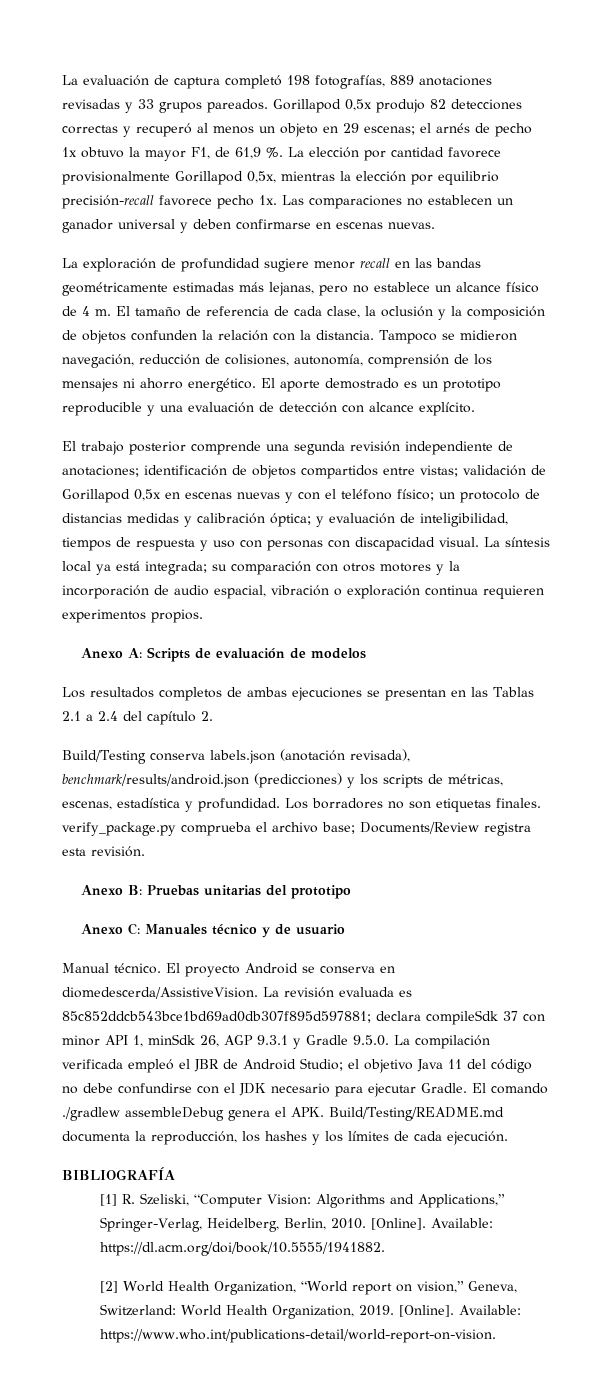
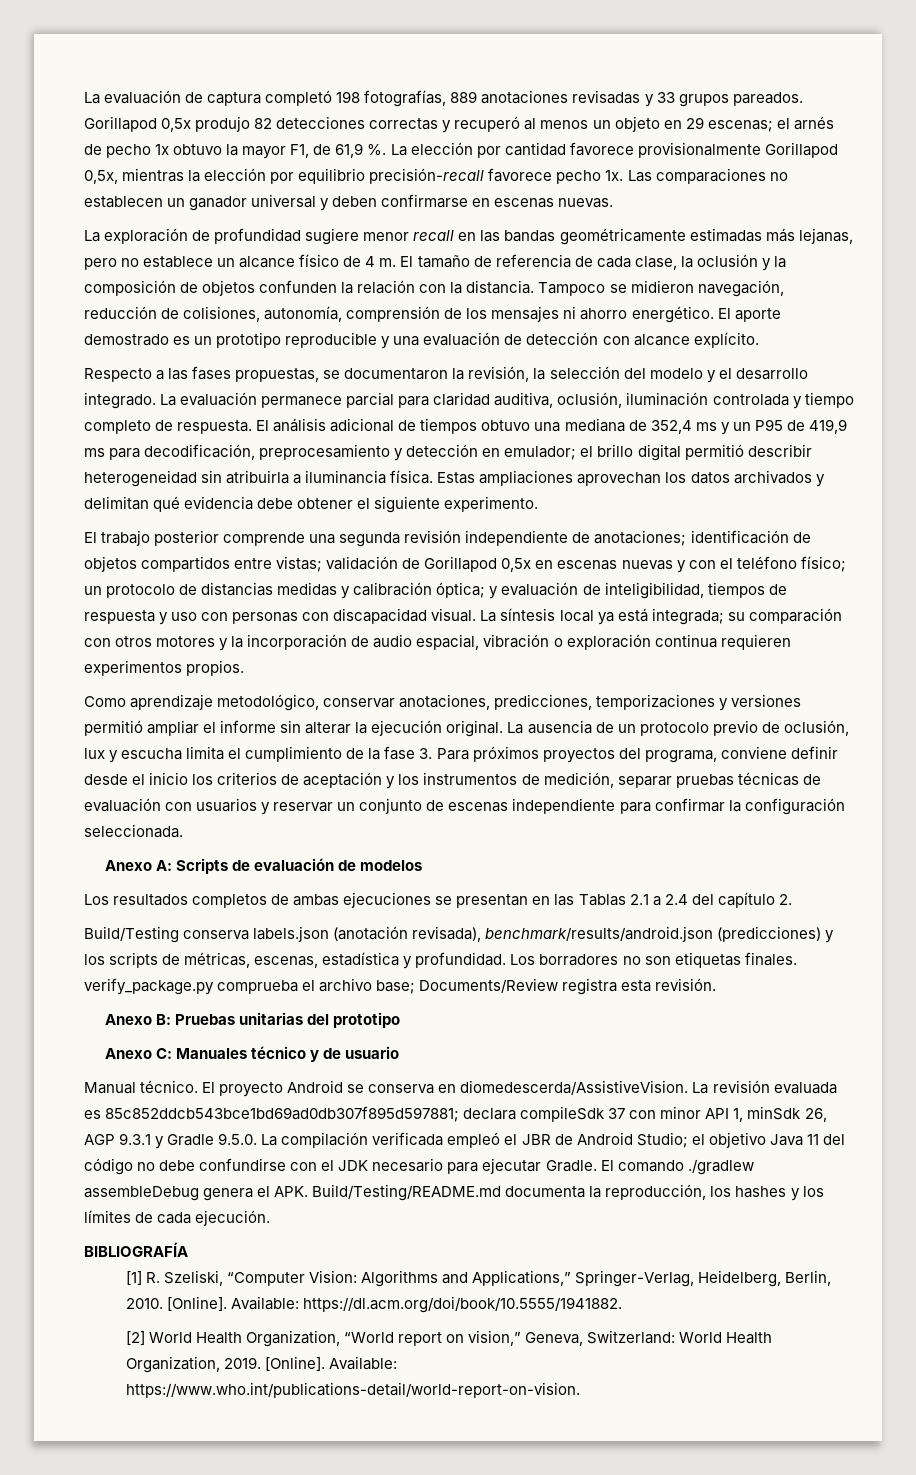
+ Respecto a las fases propuestas, se documentaron la revisión, la selección del modelo y el desarrollo integrado. La evaluación permanece parcial para claridad auditiva, oclusión, iluminación controlada y tiempo completo de respuesta. El análisis adicional de tiempos obtuvo una mediana de 352,4 ms y un P95 de 419,9 ms para decodificación, preprocesamiento y detección en emulador; el brillo digital permitió describir heterogeneidad sin atribuirla a iluminancia física. Estas ampliaciones aprovechan los datos archivados y delimitan qué evidencia debe obtener el siguiente experimento.
+ Como aprendizaje metodológico, conservar anotaciones, predicciones, temporizaciones y versiones permitió ampliar el informe sin alterar la ejecución original. La ausencia de un protocolo previo de oclusión, lux y escucha limita el cumplimiento de la fase 3. Para próximos proyectos del programa, conviene definir desde el inicio los criterios de aceptación y los instrumentos de medición, separar pruebas técnicas de evaluación con usuarios y reservar un conjunto de escenas independiente para confirmar la configuración seleccionada.

